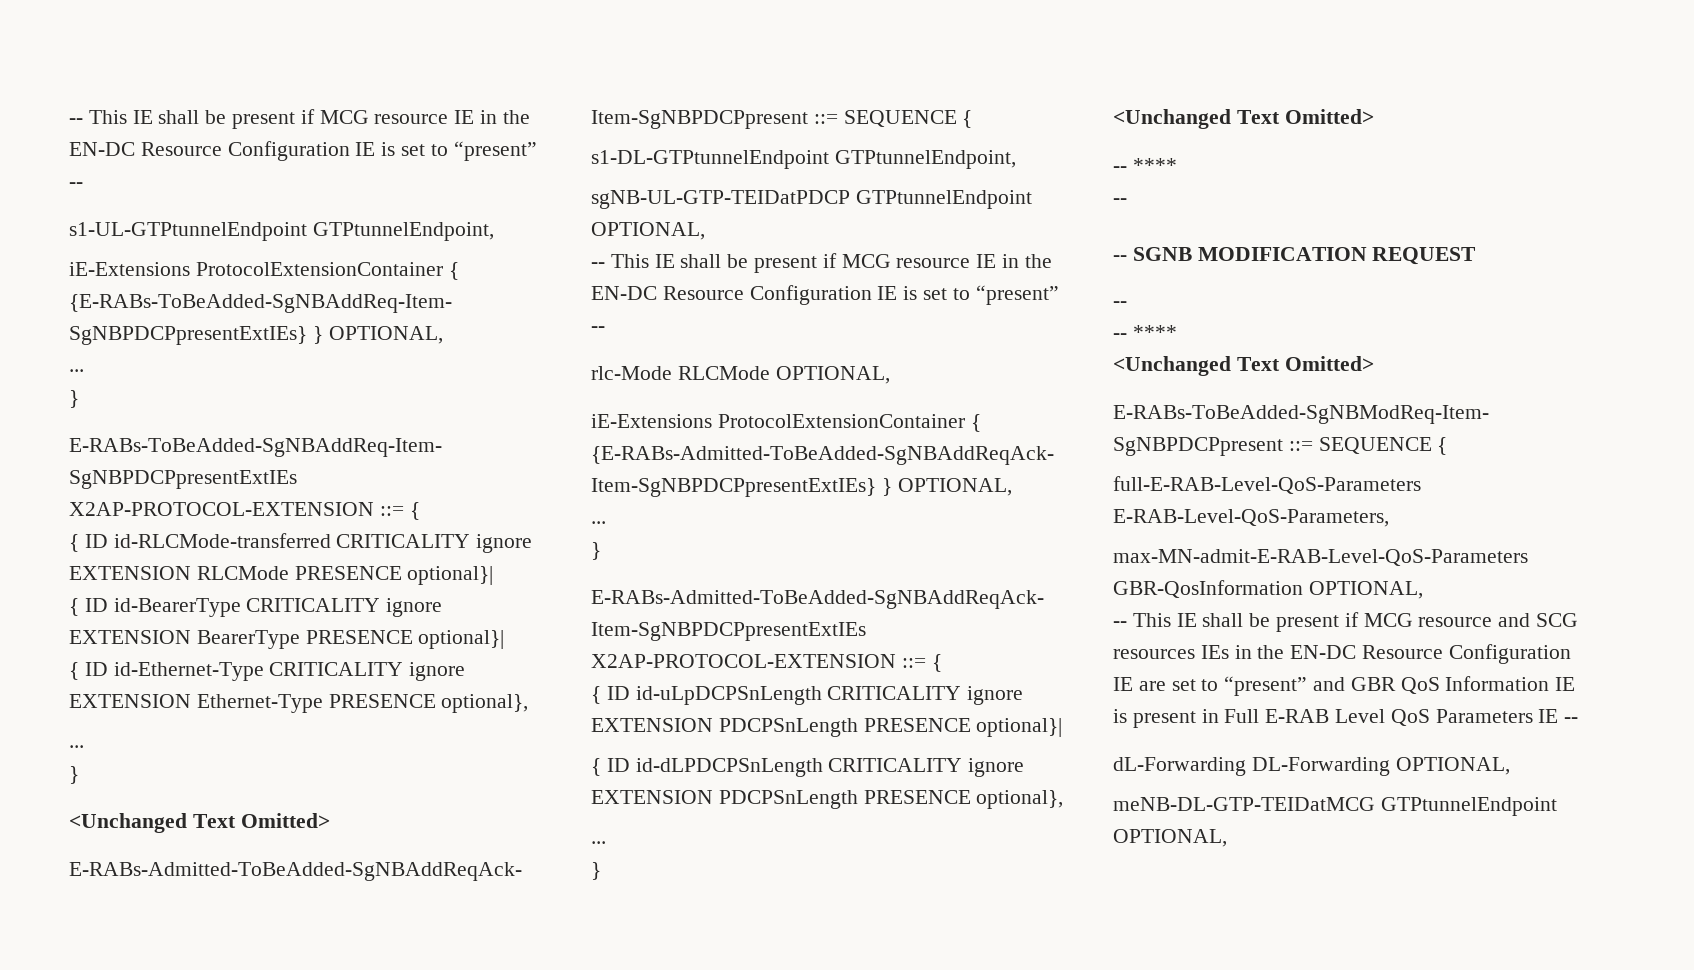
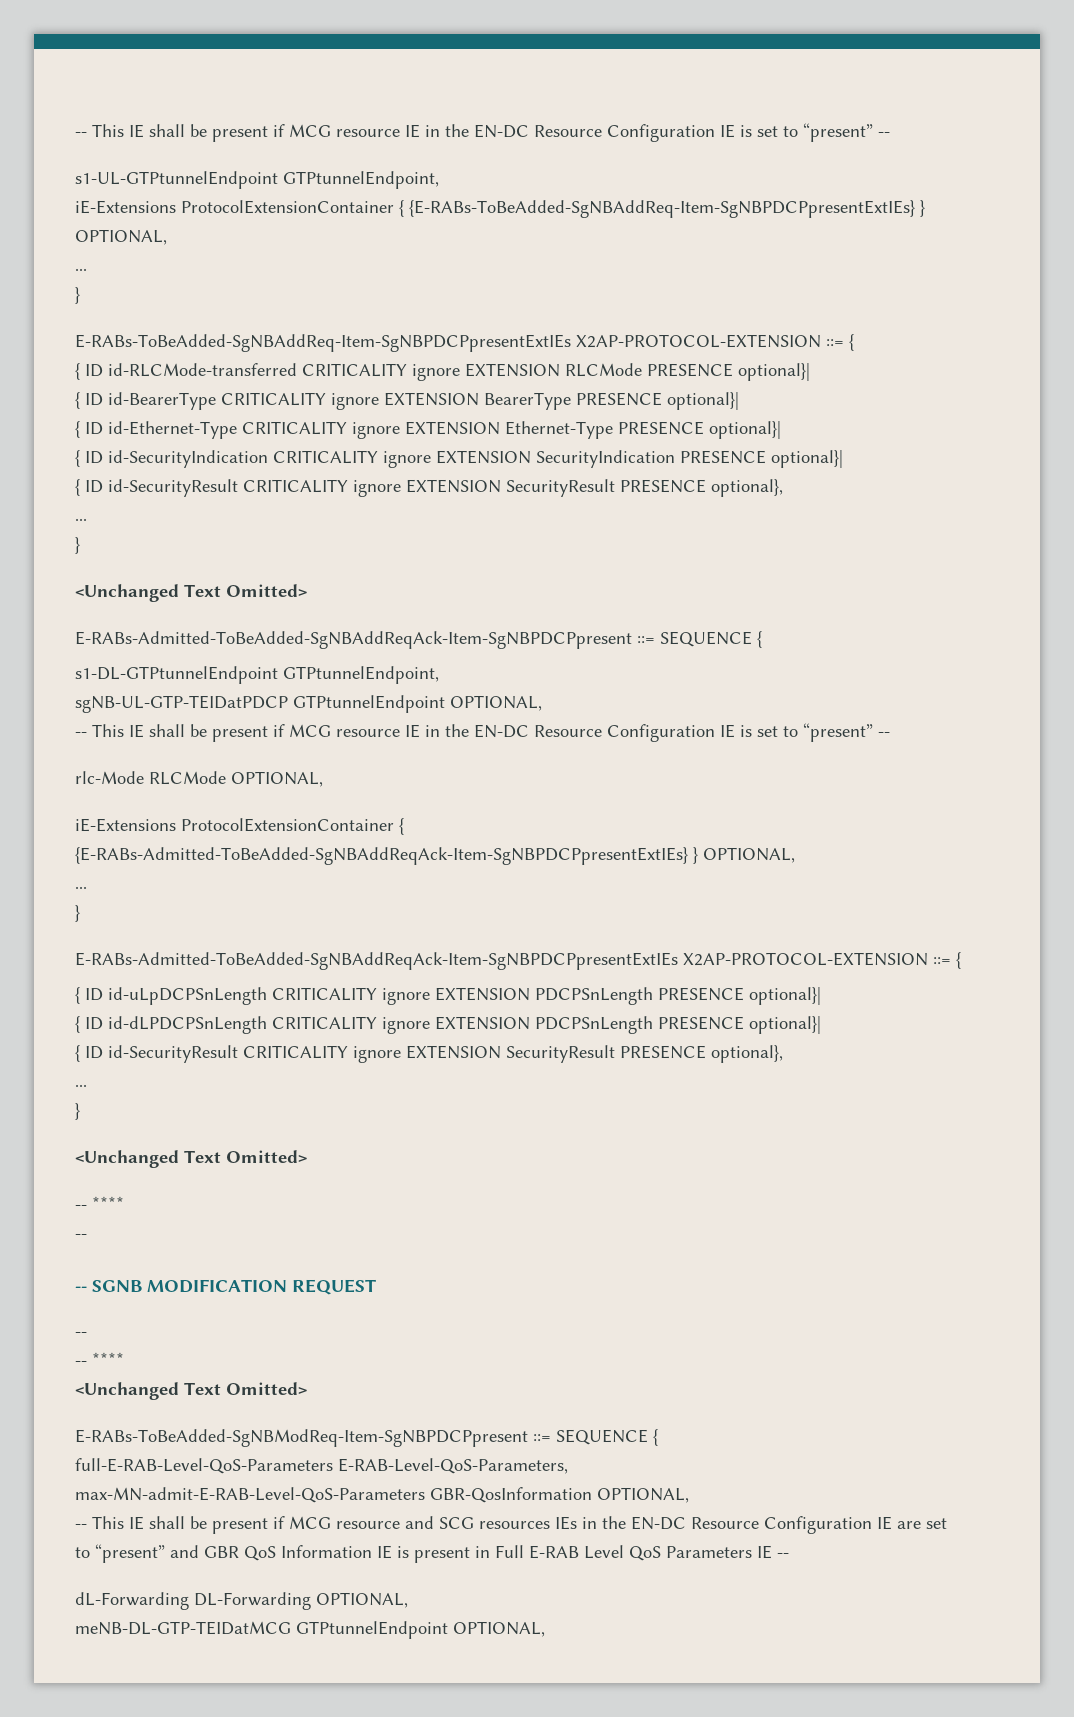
- { ID id-Ethernet-Type CRITICALITY ignore EXTENSION Ethernet-Type PRESENCE optional},
+ { ID id-Ethernet-Type CRITICALITY ignore EXTENSION Ethernet-Type PRESENCE optional}|
+ { ID id-SecurityIndication CRITICALITY ignore EXTENSION SecurityIndication PRESENCE optional}|
+ { ID id-SecurityResult CRITICALITY ignore EXTENSION SecurityResult PRESENCE optional},
- { ID id-dLPDCPSnLength CRITICALITY ignore EXTENSION PDCPSnLength PRESENCE optional},
+ { ID id-dLPDCPSnLength CRITICALITY ignore EXTENSION PDCPSnLength PRESENCE optional}|
+ { ID id-SecurityResult CRITICALITY ignore EXTENSION SecurityResult PRESENCE optional},

